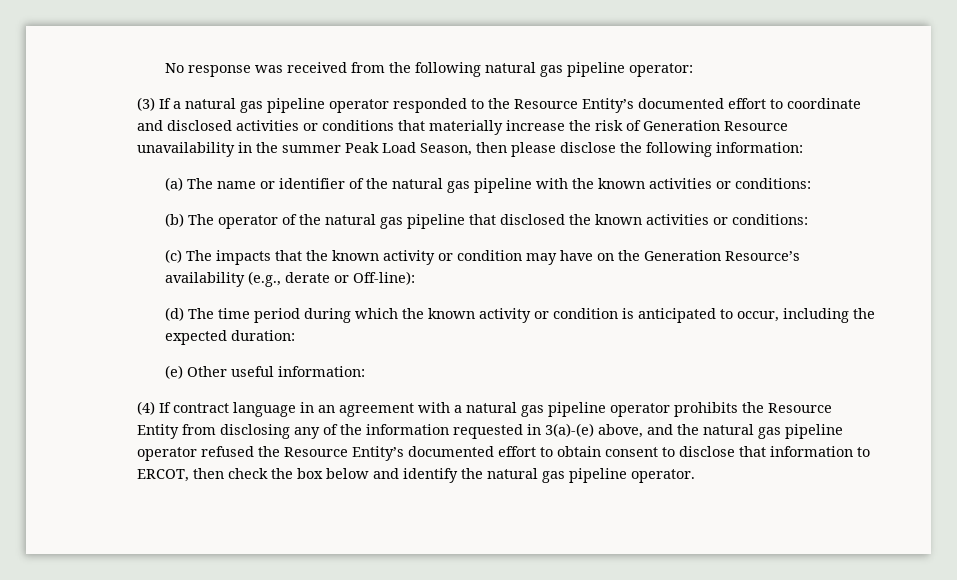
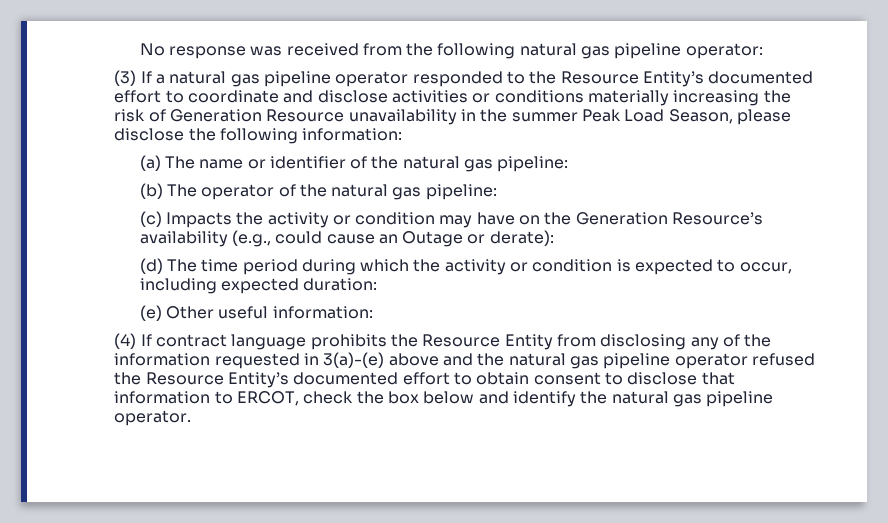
- (3) If a natural gas pipeline operator responded to the Resource Entity’s documented effort to coordinate and disclosed activities or conditions that materially increase the risk of Generation Resource unavailability in the summer Peak Load Season, then please disclose the following information:
+ (3) If a natural gas pipeline operator responded to the Resource Entity’s documented effort to coordinate and disclose activities or conditions materially increasing the risk of Generation Resource unavailability in the summer Peak Load Season, please disclose the following information:
- (a) The name or identifier of the natural gas pipeline with the known activities or conditions:
+ (a) The name or identifier of the natural gas pipeline:
- (b) The operator of the natural gas pipeline that disclosed the known activities or conditions:
- (c) The impacts that the known activity or condition may have on the Generation Resource’s availability (e.g., derate or Off-line):
+ (b) The operator of the natural gas pipeline:
+ (c) Impacts the activity or condition may have on the Generation Resource’s availability (e.g., could cause an Outage or derate):
- (d) The time period during which the known activity or condition is anticipated to occur, including the expected duration:
+ (d) The time period during which the activity or condition is expected to occur, including expected duration:
- (4) If contract language in an agreement with a natural gas pipeline operator prohibits the Resource Entity from disclosing any of the information requested in 3(a)-(e) above, and the natural gas pipeline operator refused the Resource Entity’s documented effort to obtain consent to disclose that information to ERCOT, then check the box below and identify the natural gas pipeline operator.
+ (4) If contract language prohibits the Resource Entity from disclosing any of the information requested in 3(a)-(e) above and the natural gas pipeline operator refused the Resource Entity’s documented effort to obtain consent to disclose that information to ERCOT, check the box below and identify the natural gas pipeline operator.

